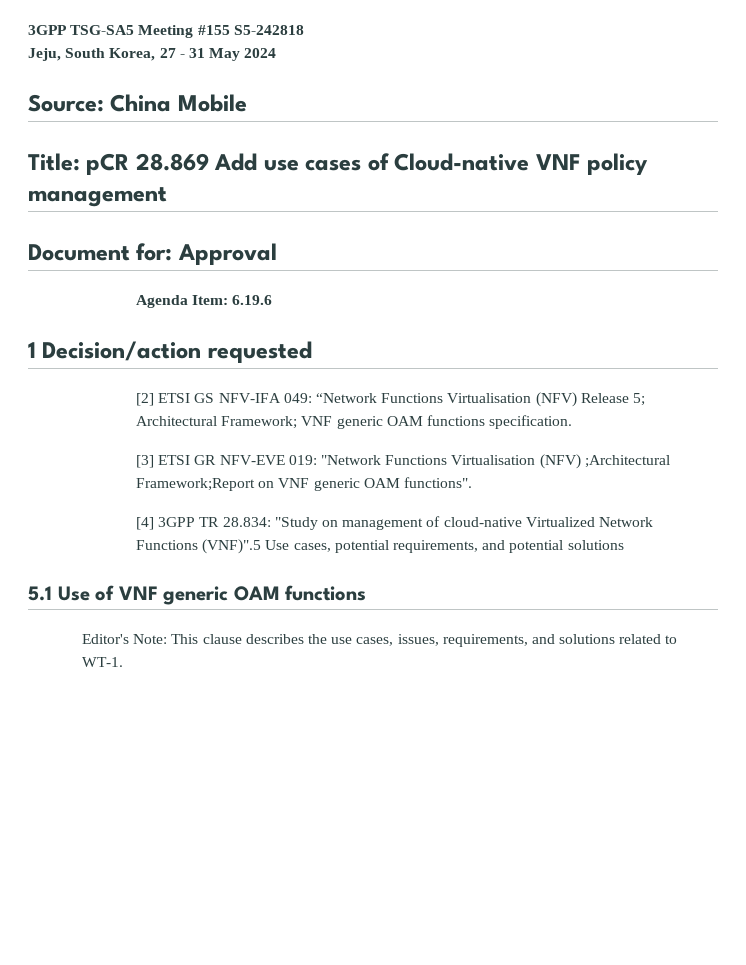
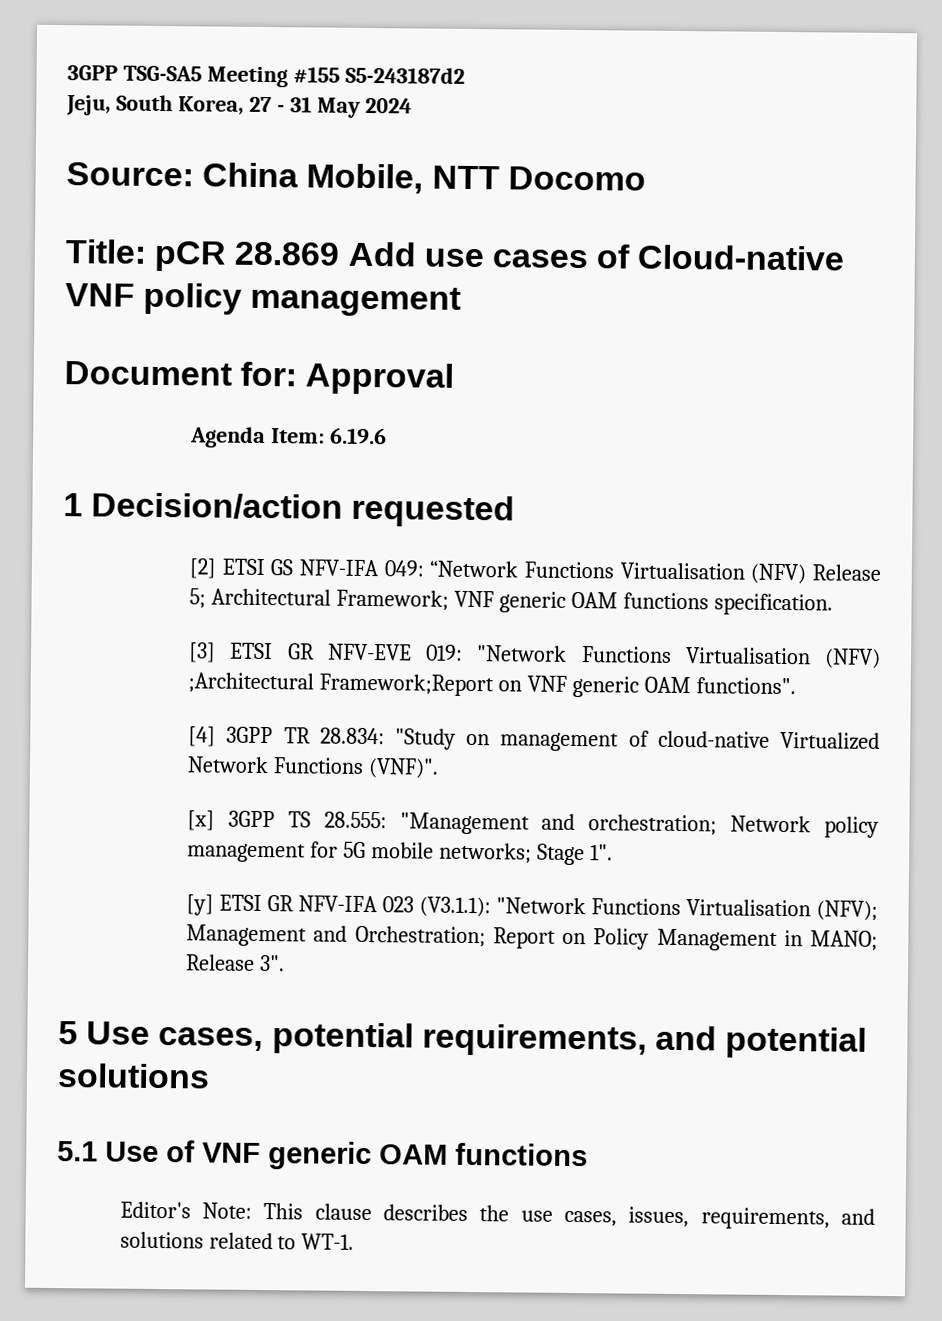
- 3GPP TSG-SA5 Meeting #155 S5-242818
+ 3GPP TSG-SA5 Meeting #155 S5-243187d2
- Source: China Mobile
+ Source: China Mobile, NTT Docomo
- [4] 3GPP TR 28.834: "Study on management of cloud-native Virtualized Network Functions (VNF)".5 Use cases, potential requirements, and potential solutions
+ [4] 3GPP TR 28.834: "Study on management of cloud-native Virtualized Network Functions (VNF)".
+ [x] 3GPP TS 28.555: "Management and orchestration; Network policy management for 5G mobile networks; Stage 1".
+ [y] ETSI GR NFV-IFA 023 (V3.1.1): "Network Functions Virtualisation (NFV); Management and Orchestration; Report on Policy Management in MANO; Release 3".
+ 5 Use cases, potential requirements, and potential solutions

